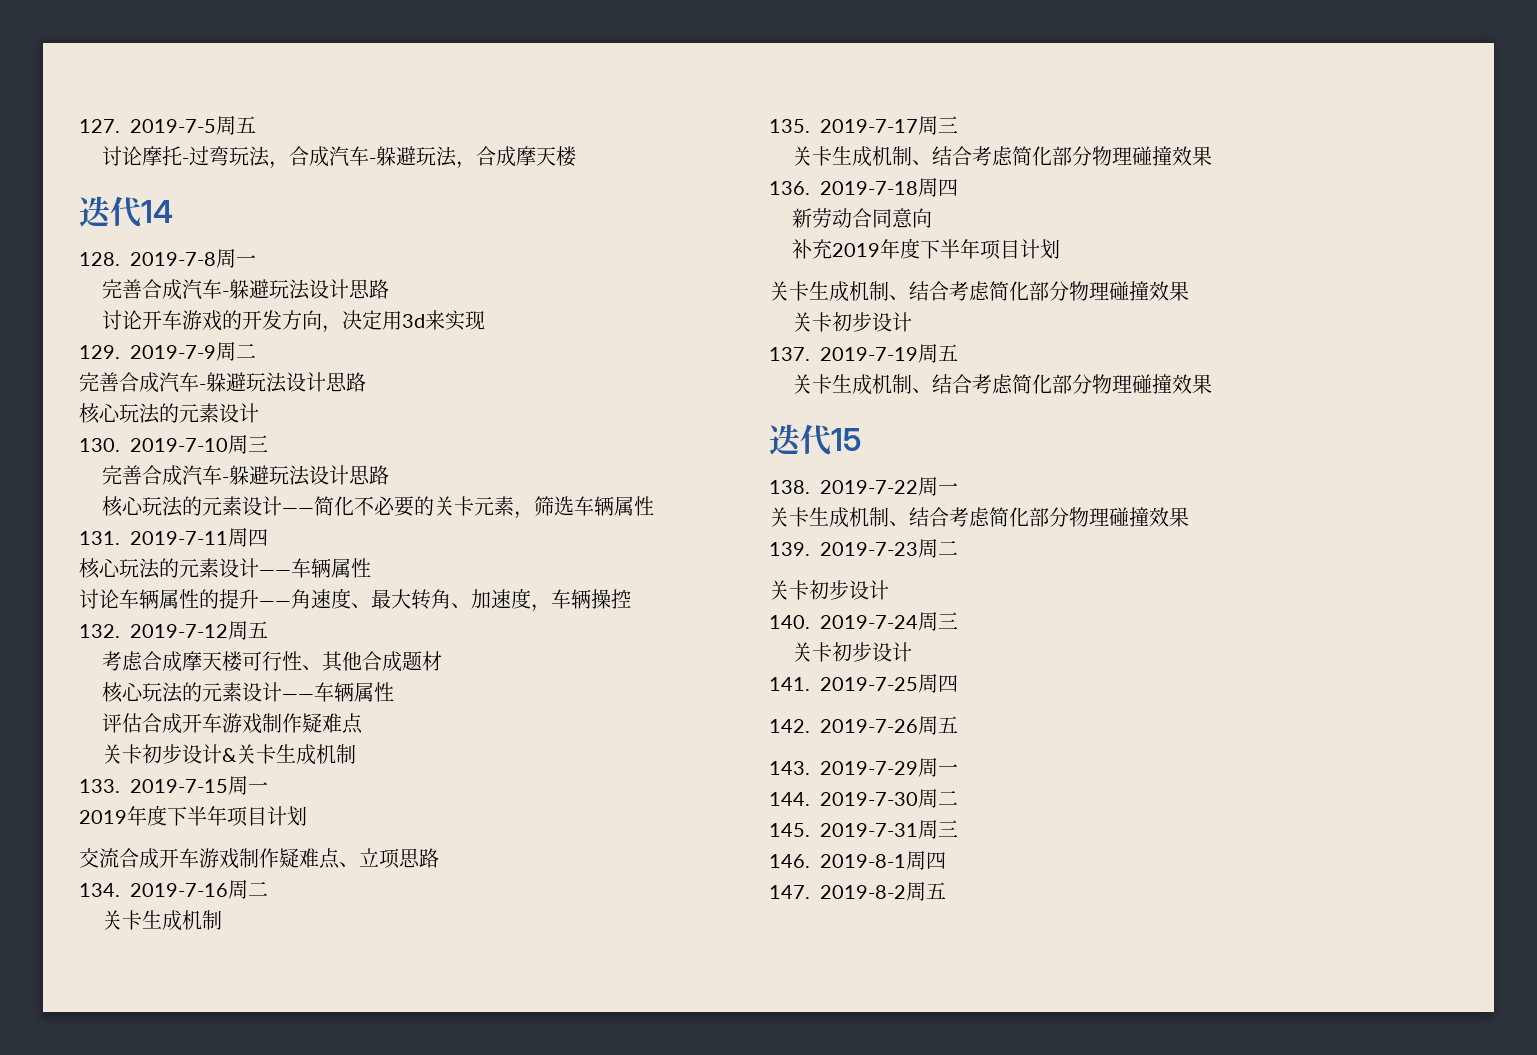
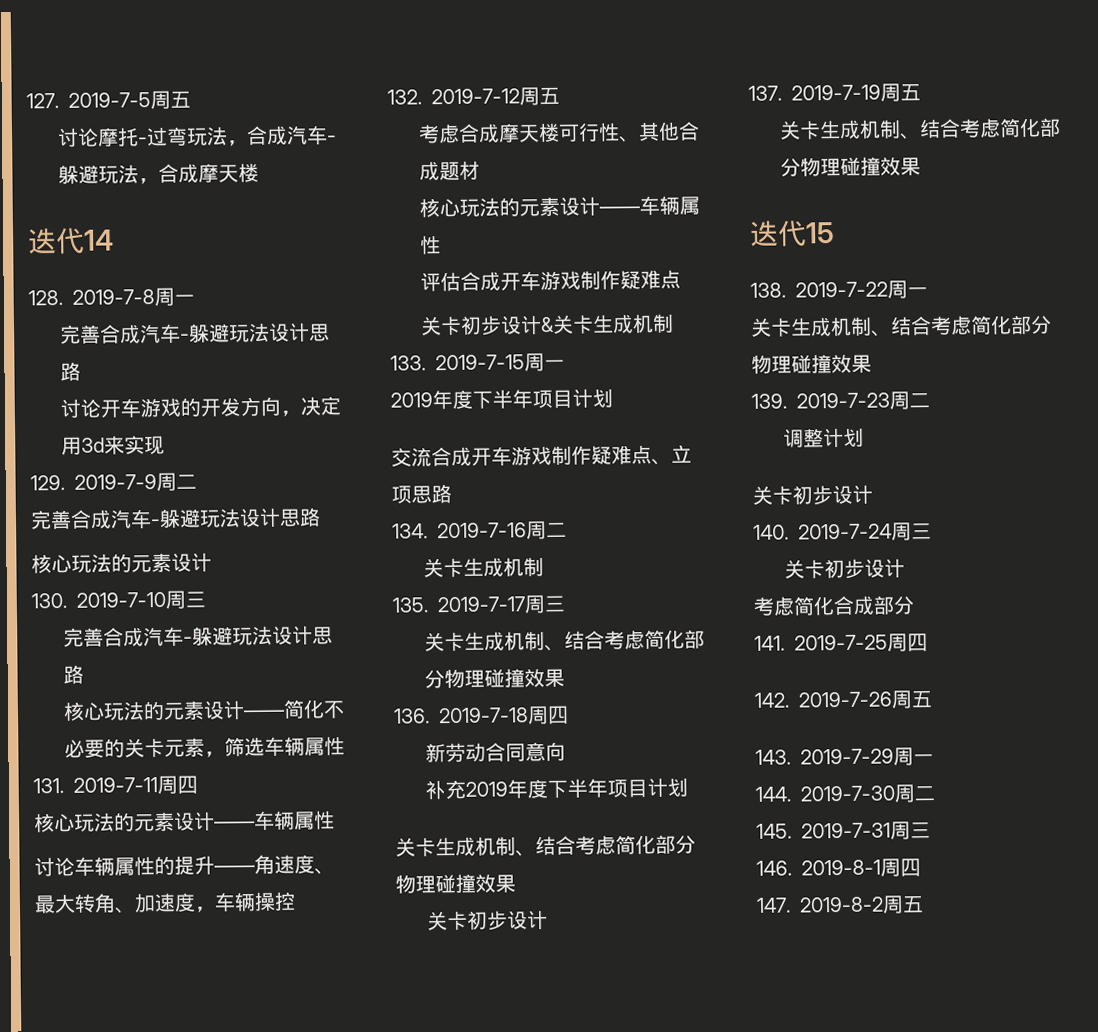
+ 调整计划
+ 考虑简化合成部分

